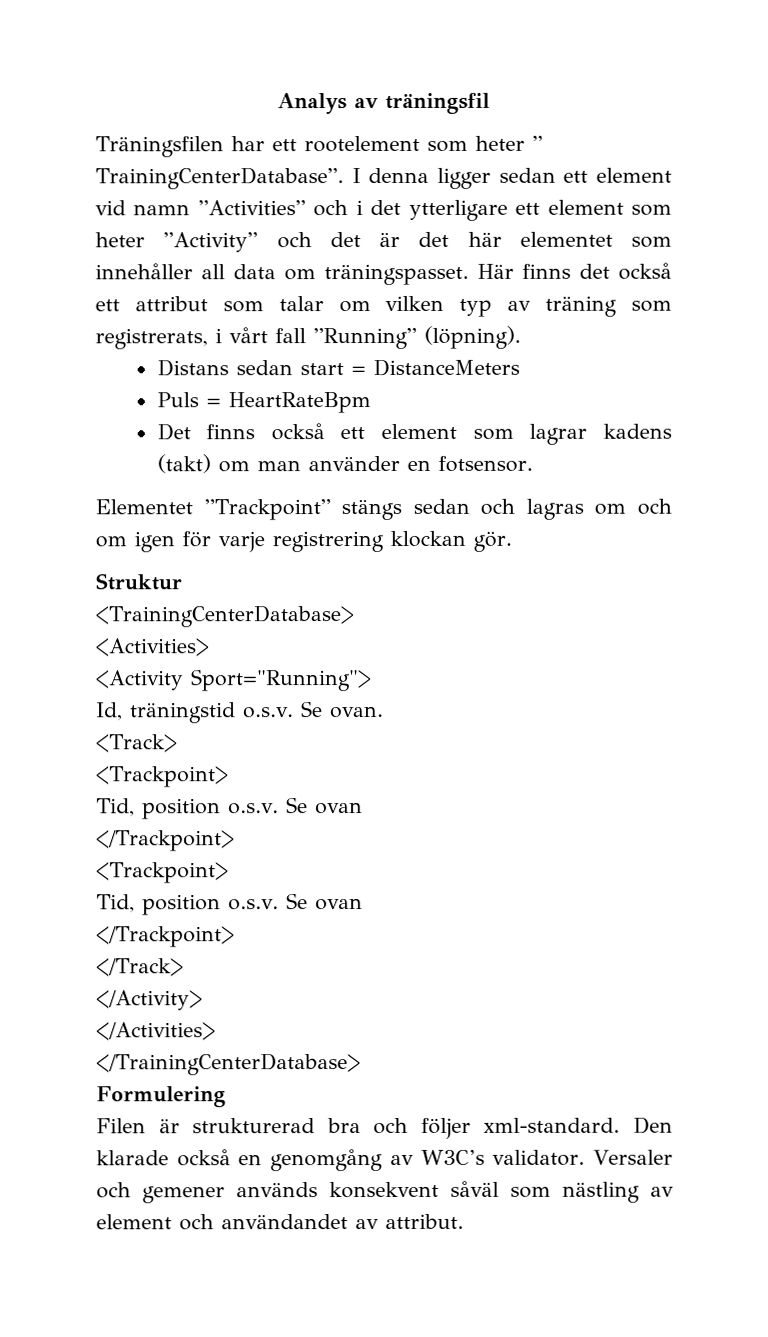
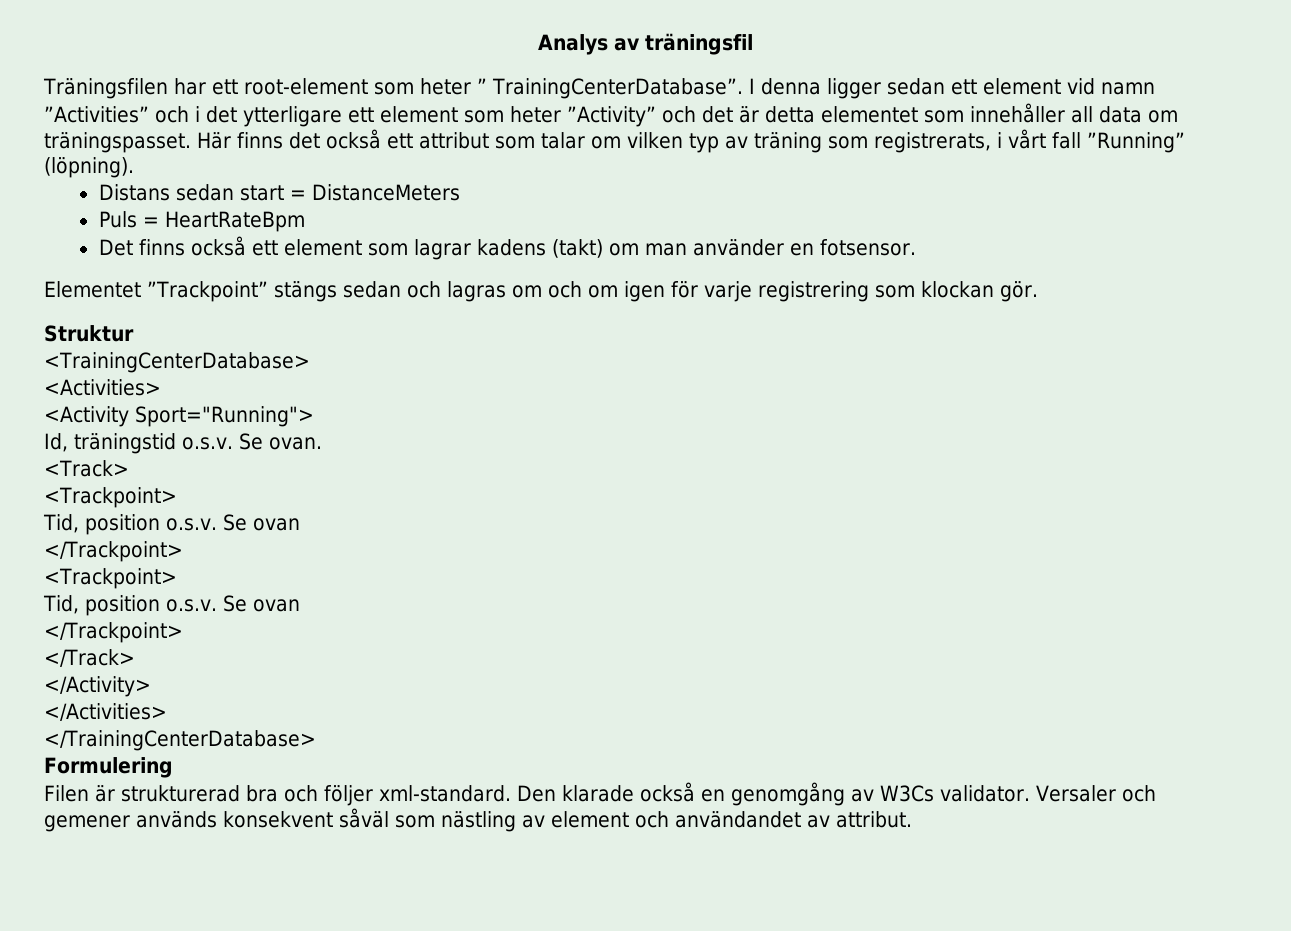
- Träningsfilen har ett rootelement som heter ” TrainingCenterDatabase”.
+ Träningsfilen har ett root-element som heter ” TrainingCenterDatabase”.
- I denna ligger sedan ett element vid namn ”Activities” och i det ytterligare ett element som heter ”Activity” och det är det här elementet som innehåller all data om träningspasset.
+ I denna ligger sedan ett element vid namn ”Activities” och i det ytterligare ett element som heter ”Activity” och det är detta elementet som innehåller all data om träningspasset.
- Elementet ”Trackpoint” stängs sedan och lagras om och om igen för varje registrering klockan gör.
+ Elementet ”Trackpoint” stängs sedan och lagras om och om igen för varje registrering som klockan gör.
- Den klarade också en genomgång av W3C’s validator.
+ Den klarade också en genomgång av W3Cs validator.

